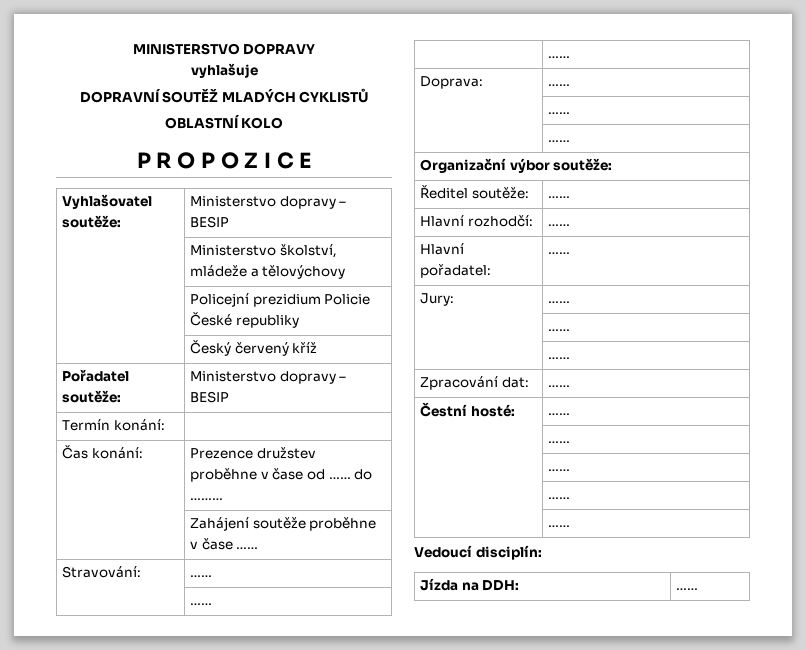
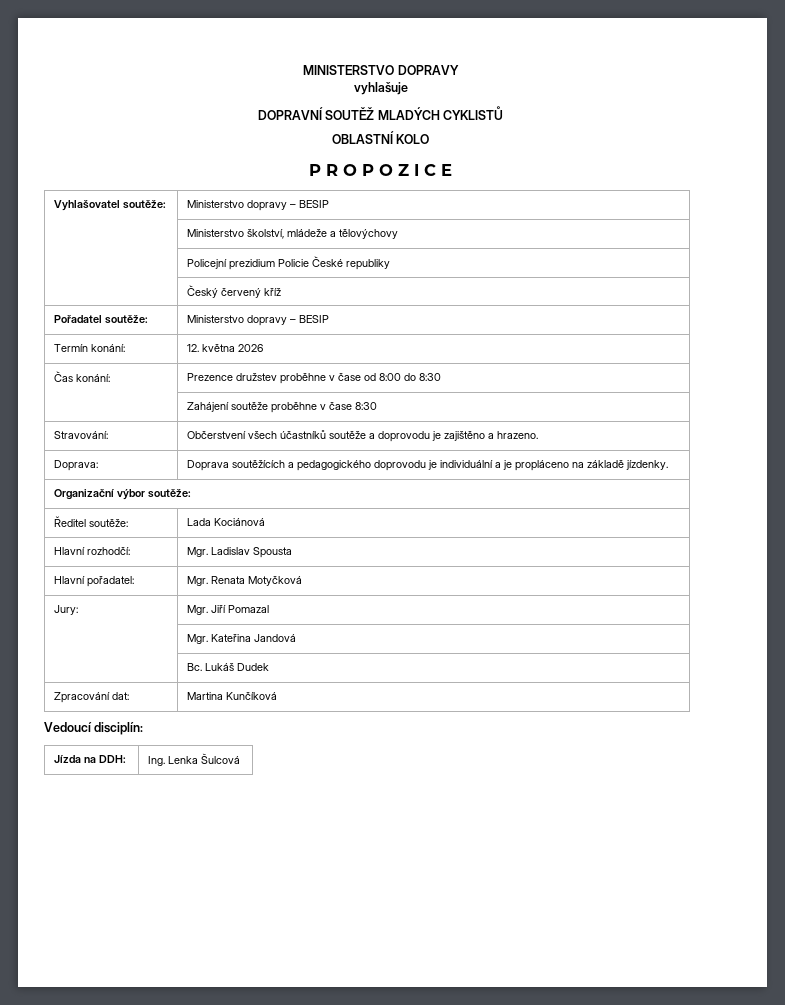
- Termín konání: |
+ Termín konání: | 12. května 2026
- Čas konání: | Prezence družstev proběhne v čase od …… do ………
+ Čas konání: | Prezence družstev proběhne v čase od 8:00 do 8:30
- | Zahájení soutěže proběhne v čase ……
+ | Zahájení soutěže proběhne v čase 8:30
- Stravování: | ……
- | ……
- | ……
- Doprava: | ……
- | ……
- | ……
+ Stravování: | Občerstvení všech účastníků soutěže a doprovodu je zajištěno a hrazeno.
+ Doprava: | Doprava soutěžících a pedagogického doprovodu je individuální a je propláceno na základě jízdenky.
- Ředitel soutěže: | ……
+ Ředitel soutěže: | Lada Kociánová
- Hlavní rozhodčí: | ……
+ Hlavní rozhodčí: | Mgr. Ladislav Spousta
- Hlavní pořadatel: | ……
- Jury: | ……
- | ……
- | ……
- Zpracování dat: | ……
- Čestní hosté: | ……
- | ……
- | ……
- | ……
- | ……
+ Hlavní pořadatel: | Mgr. Renata Motyčková
+ Jury: | Mgr. Jiří Pomazal
+ | Mgr. Kateřina Jandová
+ | Bc. Lukáš Dudek
+ Zpracování dat: | Martina Kunčíková
- Jízda na DDH: | ……
+ Jízda na DDH: | Ing. Lenka Šulcová

